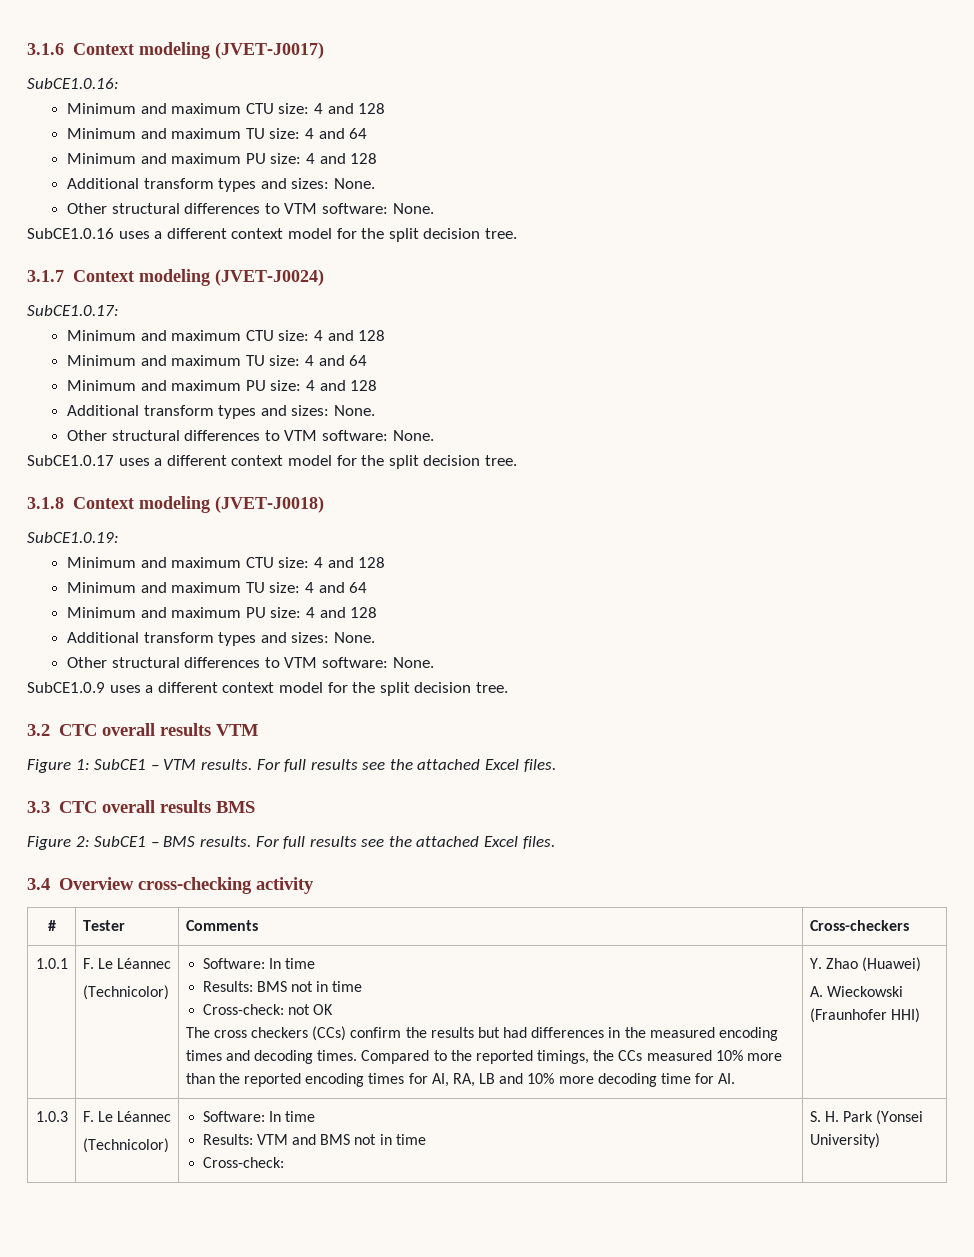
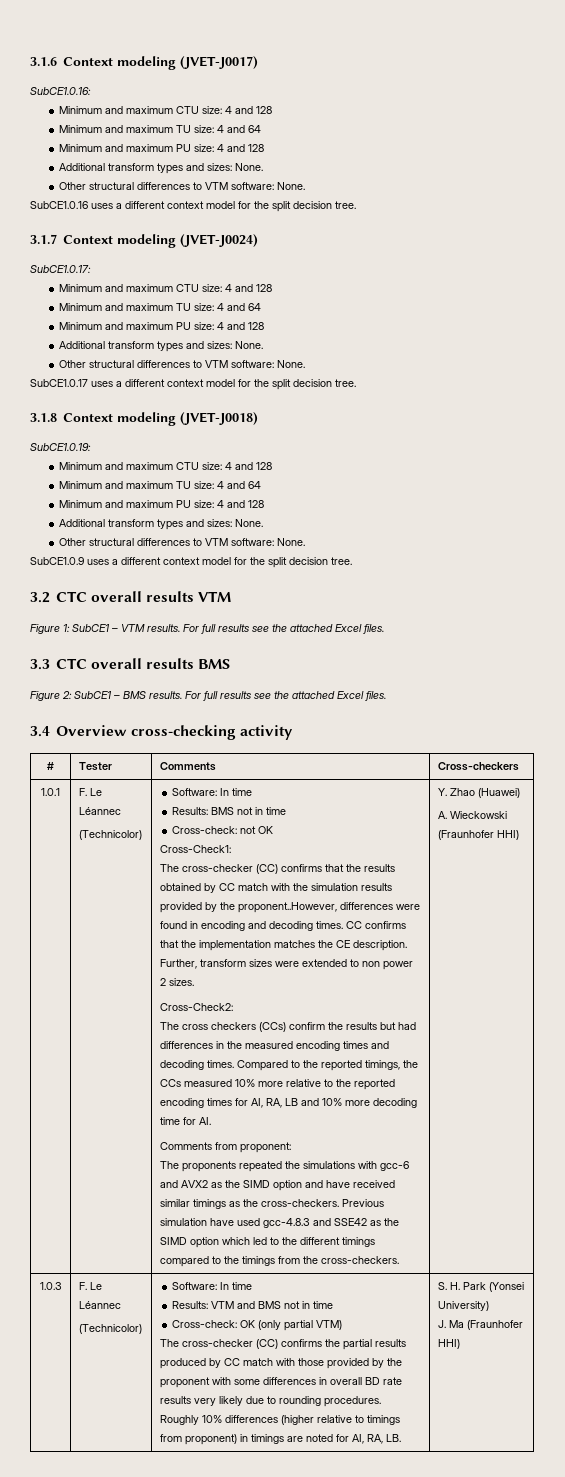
+ Cross-Check1:
+ The cross-checker (CC) confirms that the results obtained by CC match with the simulation results provided by the proponent..However, differences were found in encoding and decoding times. CC confirms that the implementation matches the CE description. Further, transform sizes were extended to non power 2 sizes.
+ Cross-Check2:
- Compared to the reported timings, the CCs measured 10% more than the reported encoding times for AI, RA, LB and 10% more decoding time for AI.
+ Compared to the reported timings, the CCs measured 10% more relative to the reported encoding times for AI, RA, LB and 10% more decoding time for AI.
+ Comments from proponent:
+ The proponents repeated the simulations with gcc-6 and AVX2 as the SIMD option and have received similar timings as the cross-checkers. Previous simulation have used gcc-4.8.3 and SSE42 as the SIMD option which led to the different timings compared to the timings from the cross-checkers.
  Results: VTM and BMS not in time
- Cross-check:
+ Cross-check: OK (only partial VTM)
+ The cross-checker (CC) confirms the partial results produced by CC match with those provided by the proponent with some differences in overall BD rate results very likely due to rounding procedures. Roughly 10% differences (higher relative to timings from proponent) in timings are noted for AI, RA, LB.
+ J. Ma (Fraunhofer HHI)

